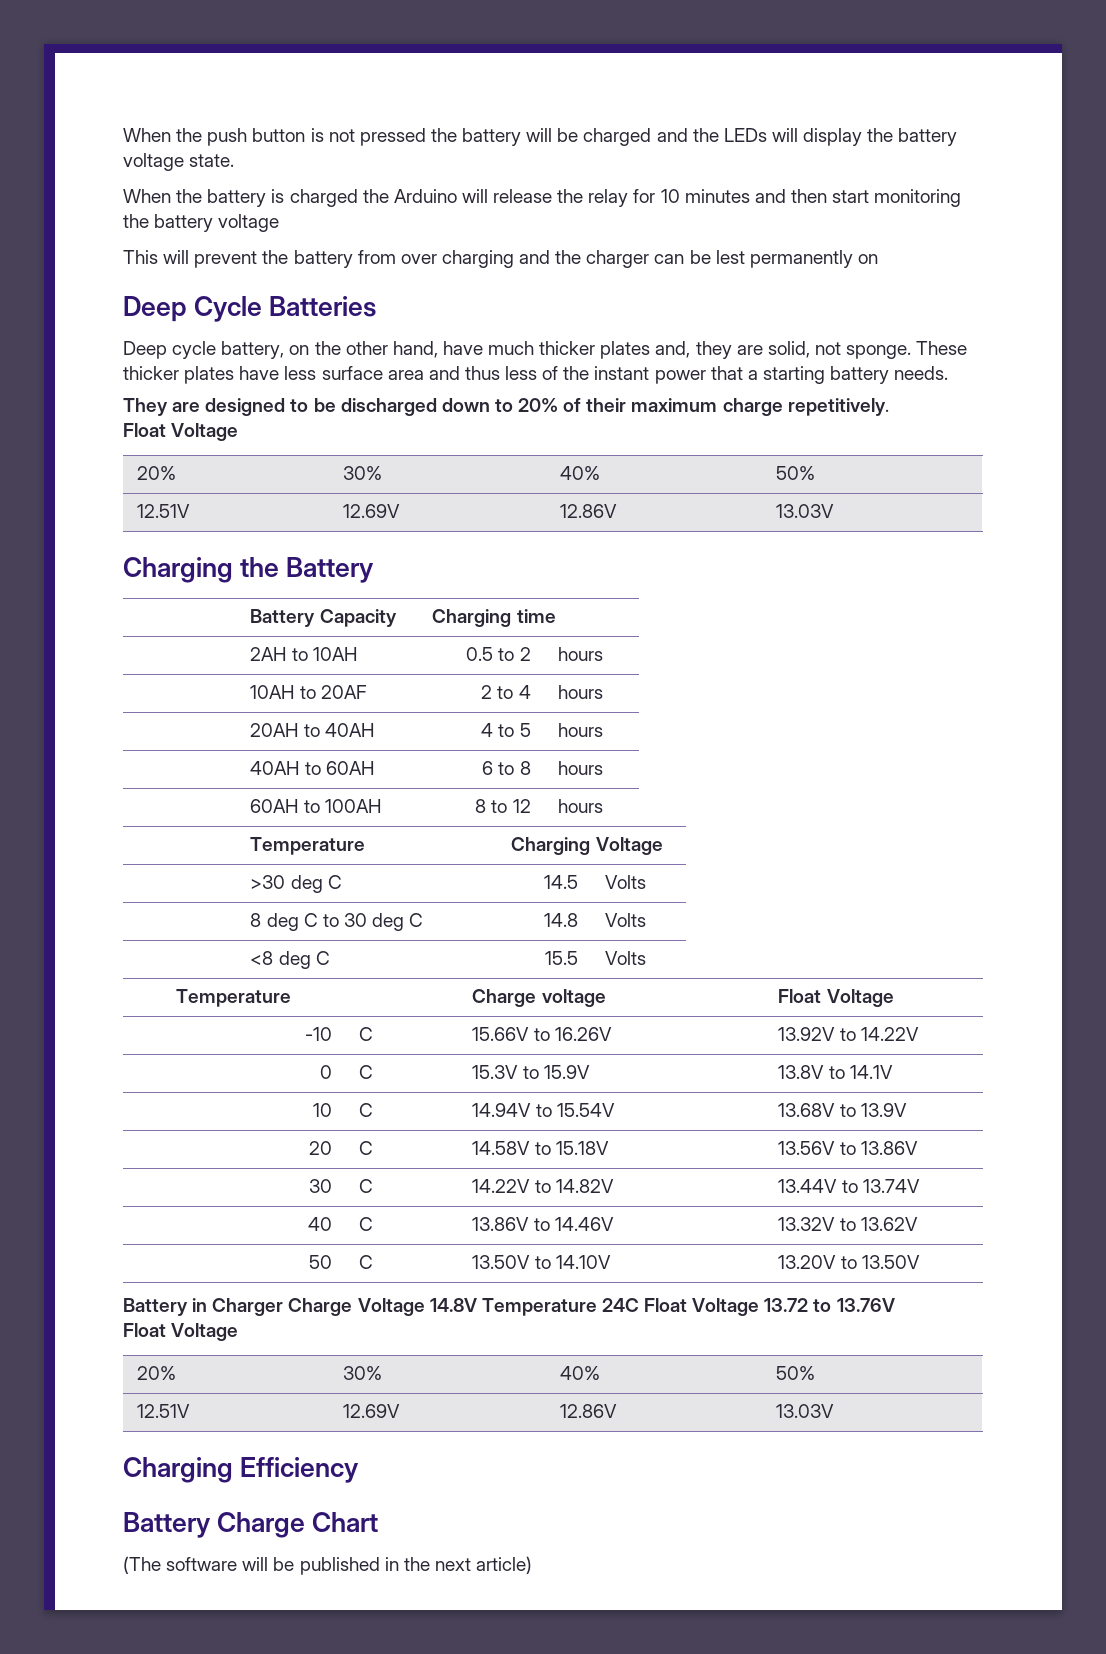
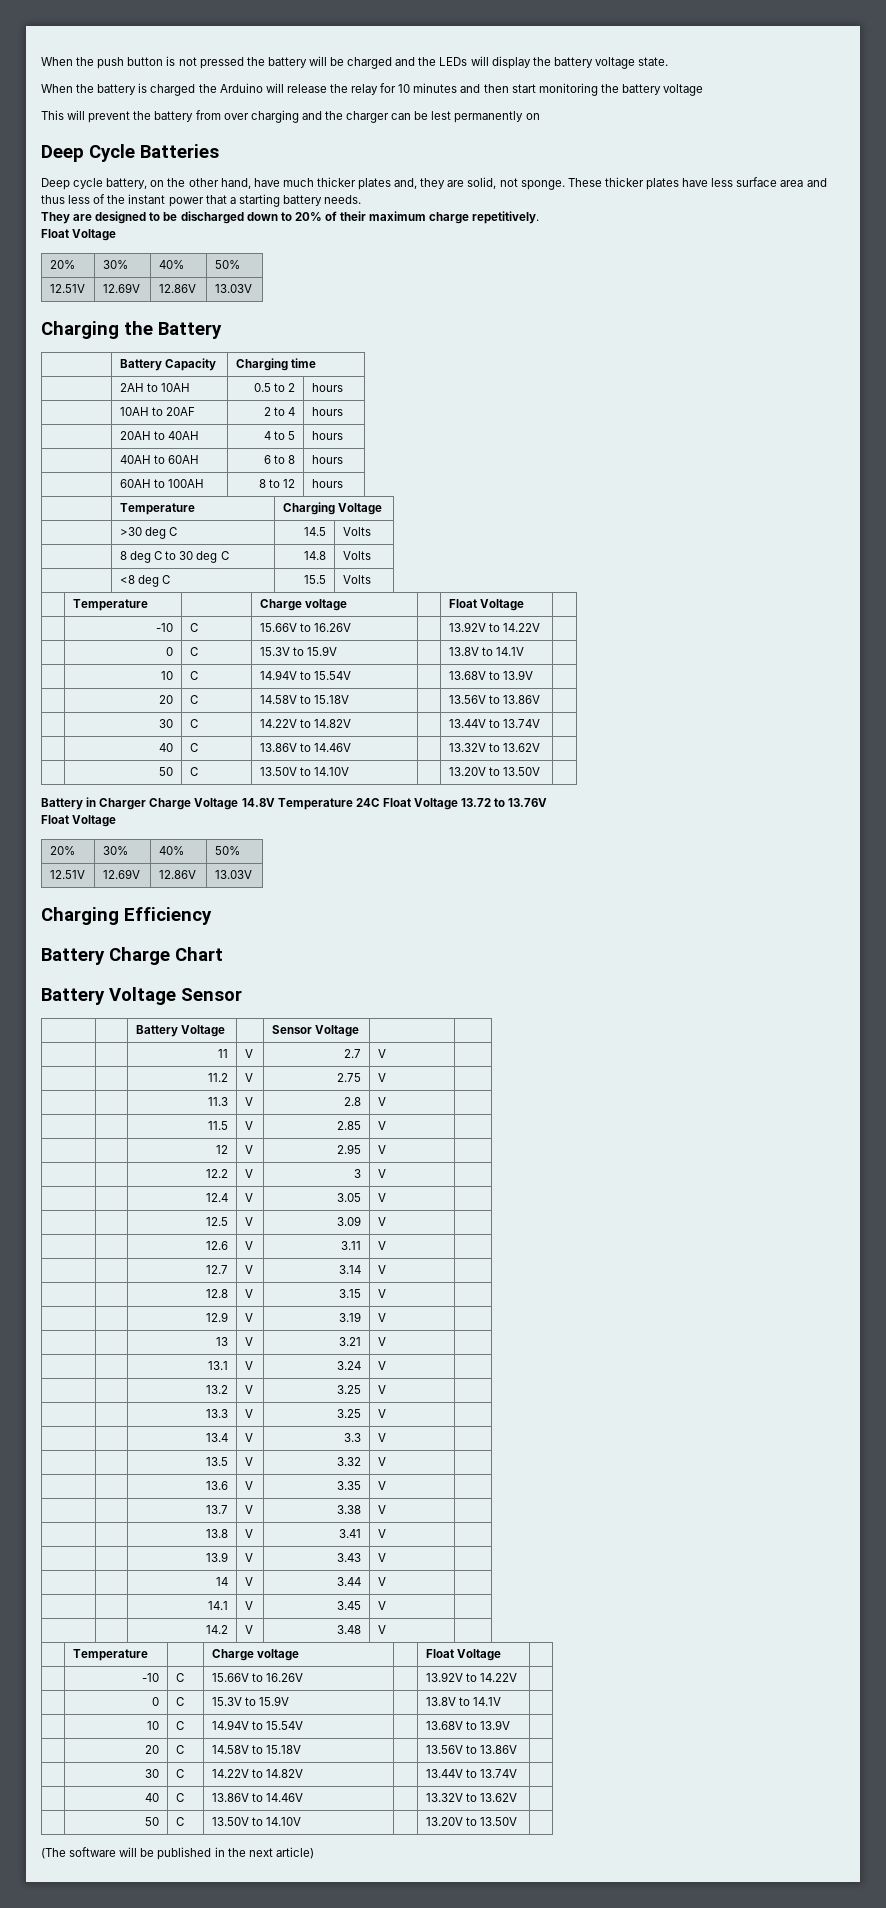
+ Battery Voltage Sensor
+ | | Battery Voltage | | Sensor Voltage | |
+ | | 11 | V | 2.7 | V |
+ | | 11.2 | V | 2.75 | V |
+ | | 11.3 | V | 2.8 | V |
+ | | 11.5 | V | 2.85 | V |
+ | | 12 | V | 2.95 | V |
+ | | 12.2 | V | 3 | V |
+ | | 12.4 | V | 3.05 | V |
+ | | 12.5 | V | 3.09 | V |
+ | | 12.6 | V | 3.11 | V |
+ | | 12.7 | V | 3.14 | V |
+ | | 12.8 | V | 3.15 | V |
+ | | 12.9 | V | 3.19 | V |
+ | | 13 | V | 3.21 | V |
+ | | 13.1 | V | 3.24 | V |
+ | | 13.2 | V | 3.25 | V |
+ | | 13.3 | V | 3.25 | V |
+ | | 13.4 | V | 3.3 | V |
+ | | 13.5 | V | 3.32 | V |
+ | | 13.6 | V | 3.35 | V |
+ | | 13.7 | V | 3.38 | V |
+ | | 13.8 | V | 3.41 | V |
+ | | 13.9 | V | 3.43 | V |
+ | | 14 | V | 3.44 | V |
+ | | 14.1 | V | 3.45 | V |
+ | | 14.2 | V | 3.48 | V |
+ | Temperature | | Charge voltage | | Float Voltage |
+ | -10 | C | 15.66V to 16.26V | | 13.92V to 14.22V |
+ | 0 | C | 15.3V to 15.9V | | 13.8V to 14.1V |
+ | 10 | C | 14.94V to 15.54V | | 13.68V to 13.9V |
+ | 20 | C | 14.58V to 15.18V | | 13.56V to 13.86V |
+ | 30 | C | 14.22V to 14.82V | | 13.44V to 13.74V |
+ | 40 | C | 13.86V to 14.46V | | 13.32V to 13.62V |
+ | 50 | C | 13.50V to 14.10V | | 13.20V to 13.50V |

